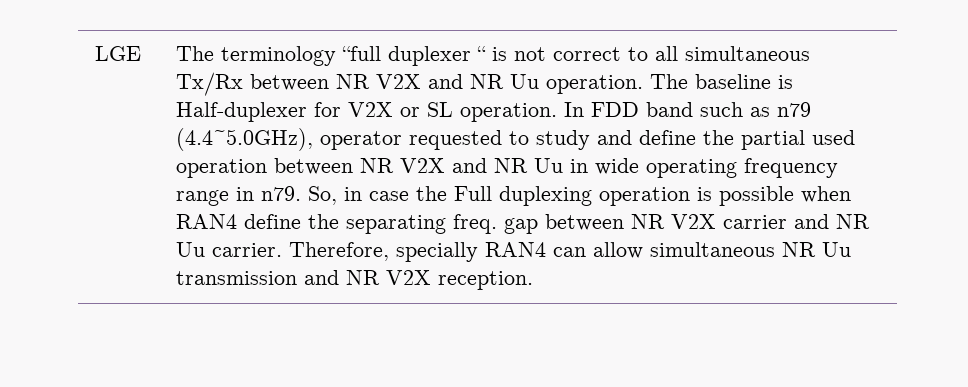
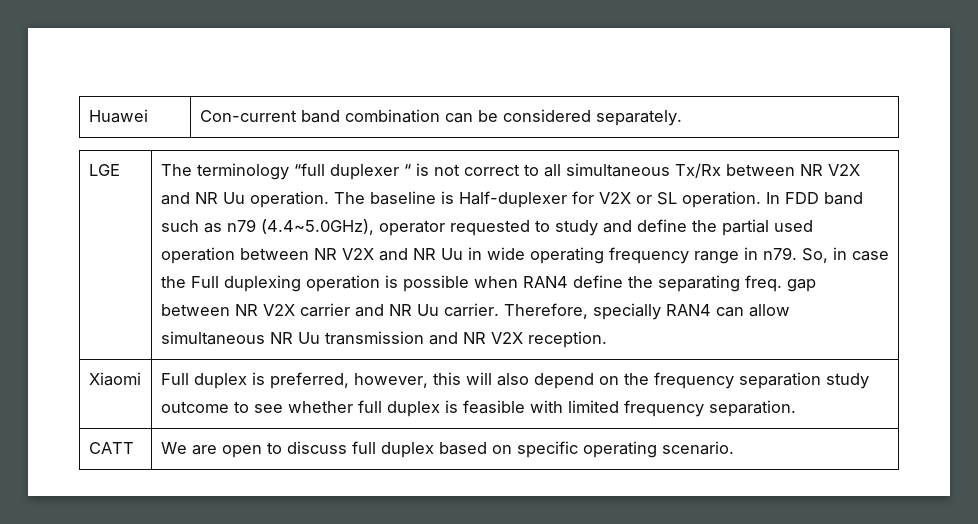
+ Huawei | Con-current band combination can be considered separately.
+ Xiaomi | Full duplex is preferred, however, this will also depend on the frequency separation study outcome to see whether full duplex is feasible with limited frequency separation.
+ CATT | We are open to discuss full duplex based on specific operating scenario.

